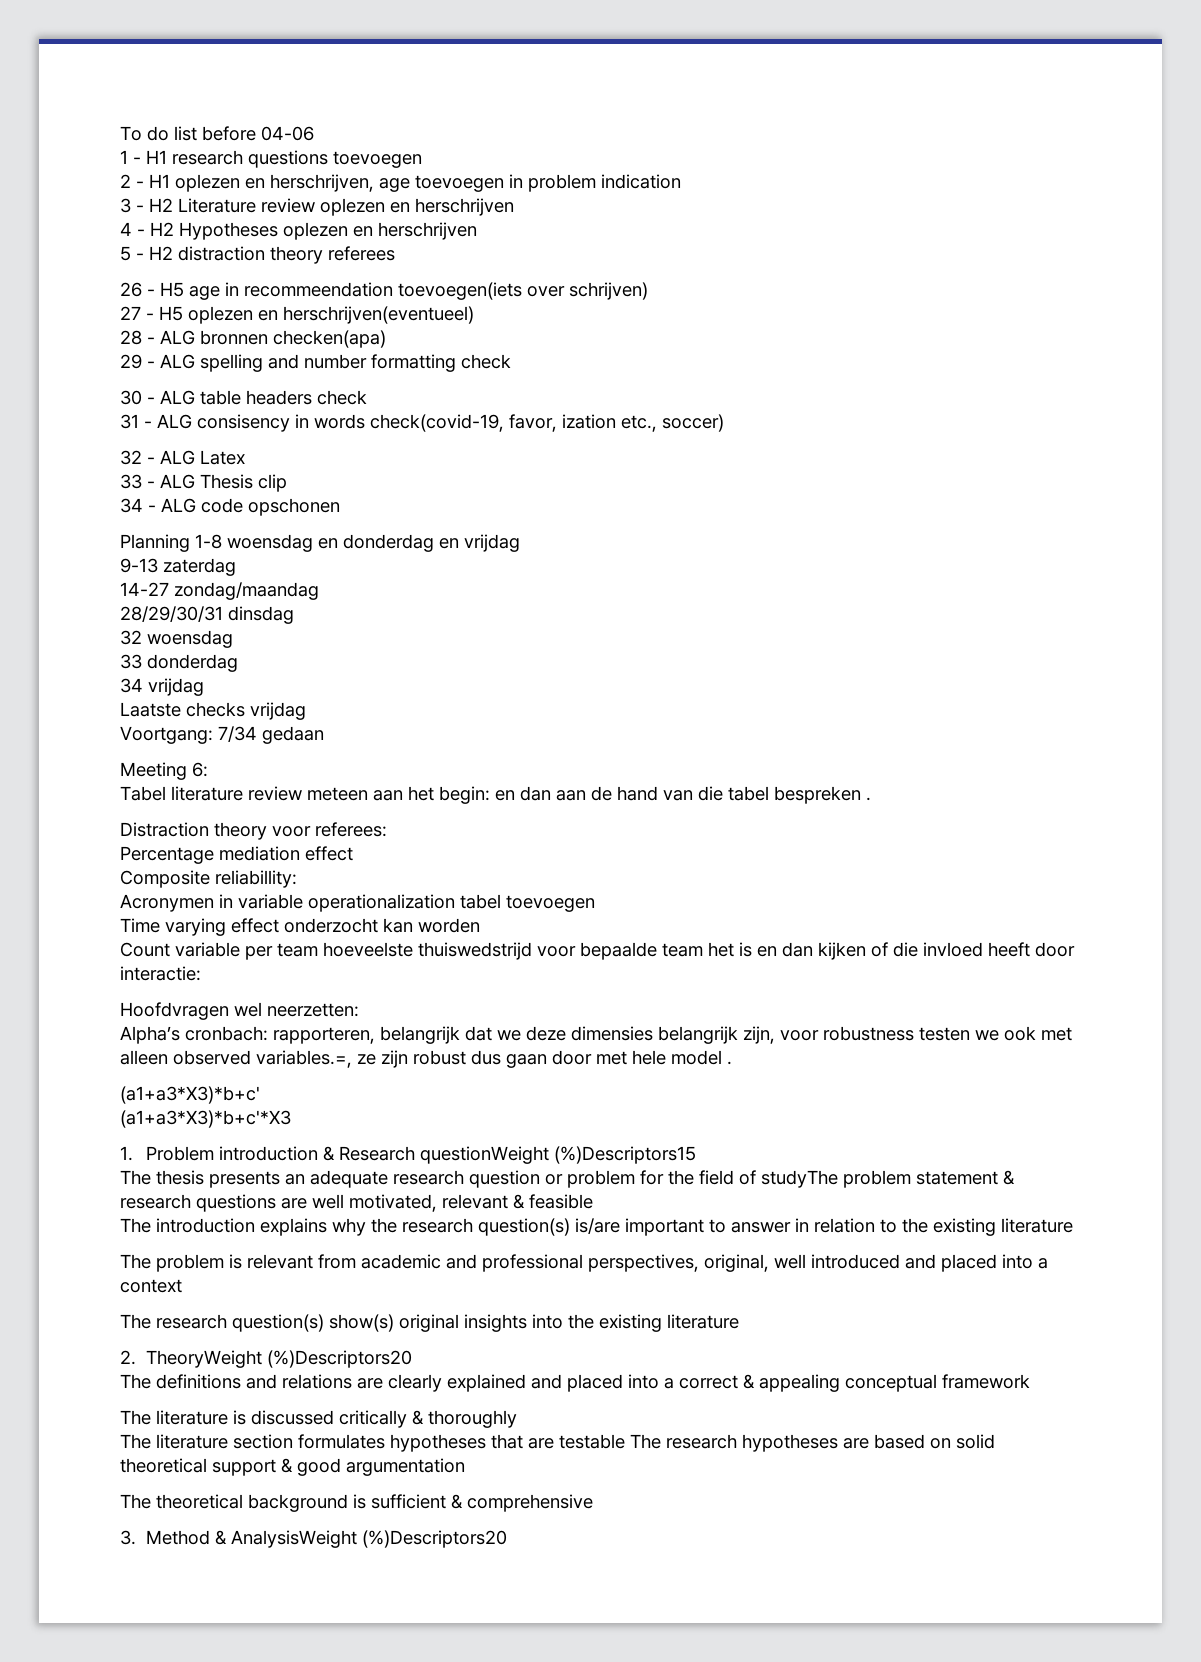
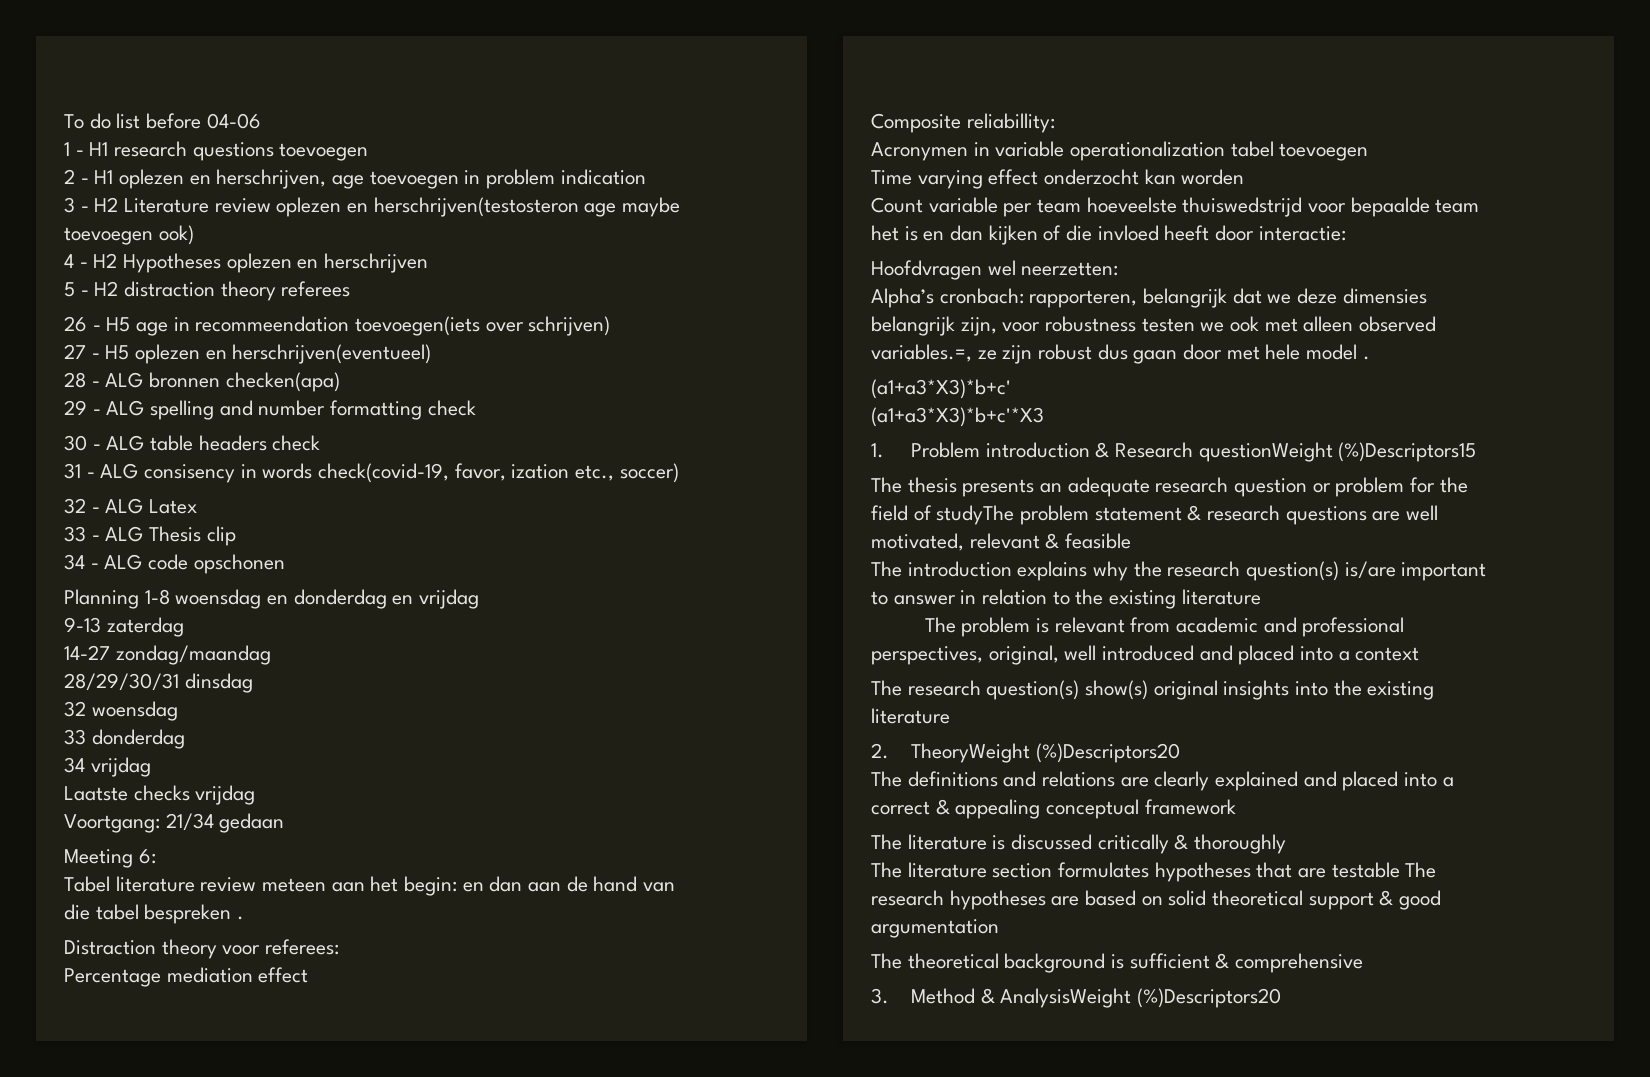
- 3 - H2 Literature review oplezen en herschrijven
+ 3 - H2 Literature review oplezen en herschrijven(testosteron age maybe toevoegen ook)
- Voortgang: 7/34 gedaan
+ Voortgang: 21/34 gedaan

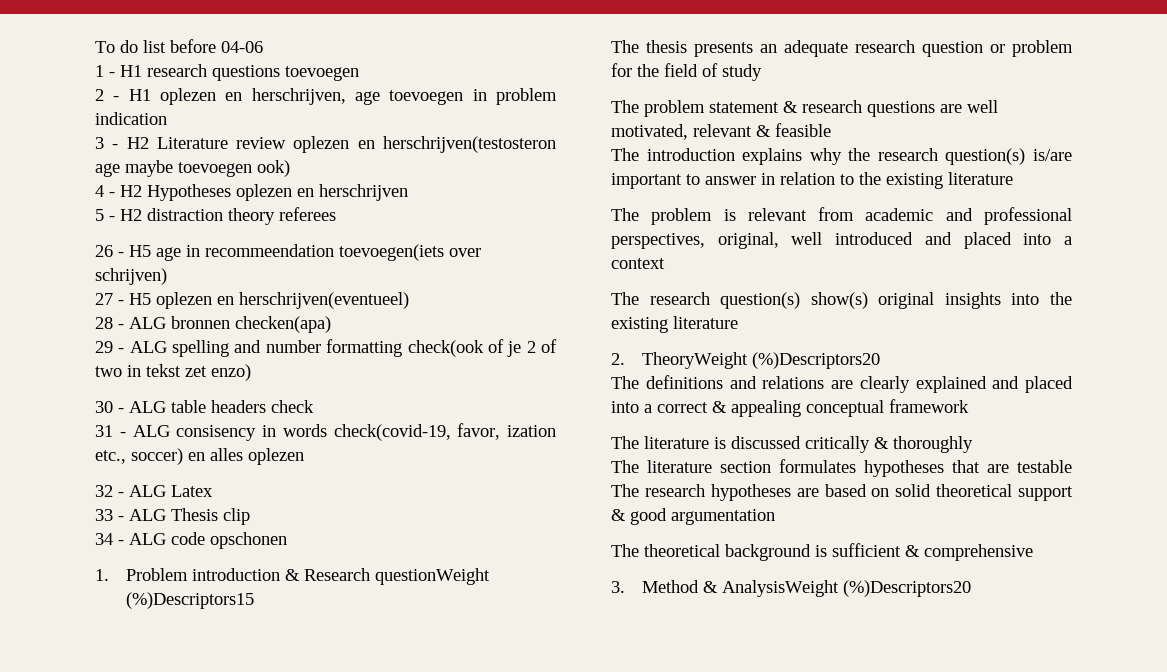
- 29 - ALG spelling and number formatting check
+ 29 - ALG spelling and number formatting check(ook of je 2 of two in tekst zet enzo)
- 31 - ALG consisency in words check(covid-19, favor, ization etc., soccer)
+ 31 - ALG consisency in words check(covid-19, favor, ization etc., soccer) en alles oplezen
- Planning 1-8 woensdag en donderdag en vrijdag
- 9-13 zaterdag
- 14-27 zondag/maandag
- 28/29/30/31 dinsdag
- 32 woensdag
- 33 donderdag
- 34 vrijdag
- Laatste checks vrijdag
- Voortgang: 21/34 gedaan
- Meeting 6:
- Tabel literature review meteen aan het begin: en dan aan de hand van die tabel bespreken .
- Distraction theory voor referees:
- Percentage mediation effect
- Composite reliabillity:
- Acronymen in variable operationalization tabel toevoegen
- Time varying effect onderzocht kan worden
- Count variable per team hoeveelste thuiswedstrijd voor bepaalde team het is en dan kijken of die invloed heeft door interactie:
- Hoofdvragen wel neerzetten:
- Alpha’s cronbach: rapporteren, belangrijk dat we deze dimensies belangrijk zijn, voor robustness testen we ook met alleen observed variables.=, ze zijn robust dus gaan door met hele model .
- (a1+a3*X3)*b+c'
- (a1+a3*X3)*b+c'*X3
- The thesis presents an adequate research question or problem for the field of studyThe problem statement & research questions are well motivated, relevant & feasible
+ The thesis presents an adequate research question or problem for the field of study
+ The problem statement & research questions are well motivated, relevant & feasible

